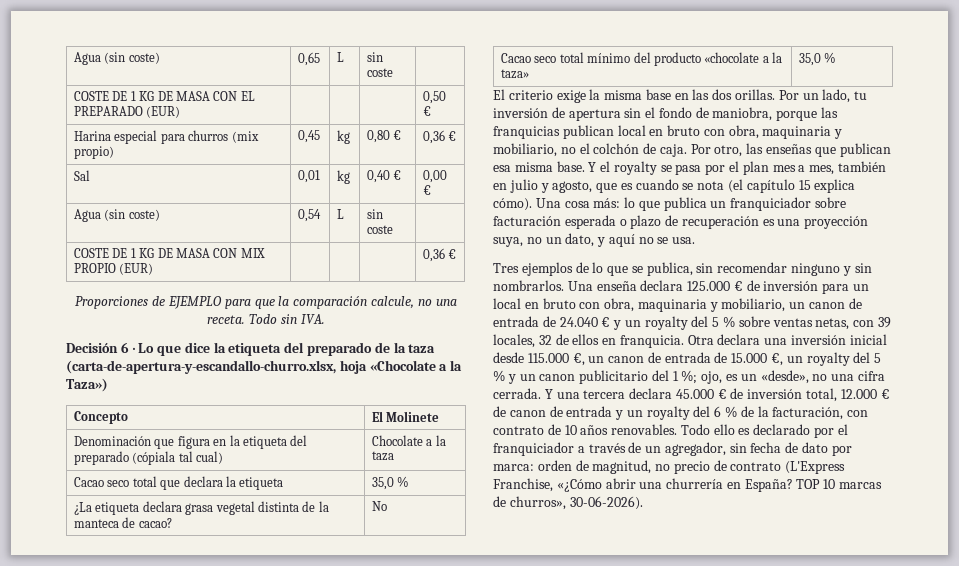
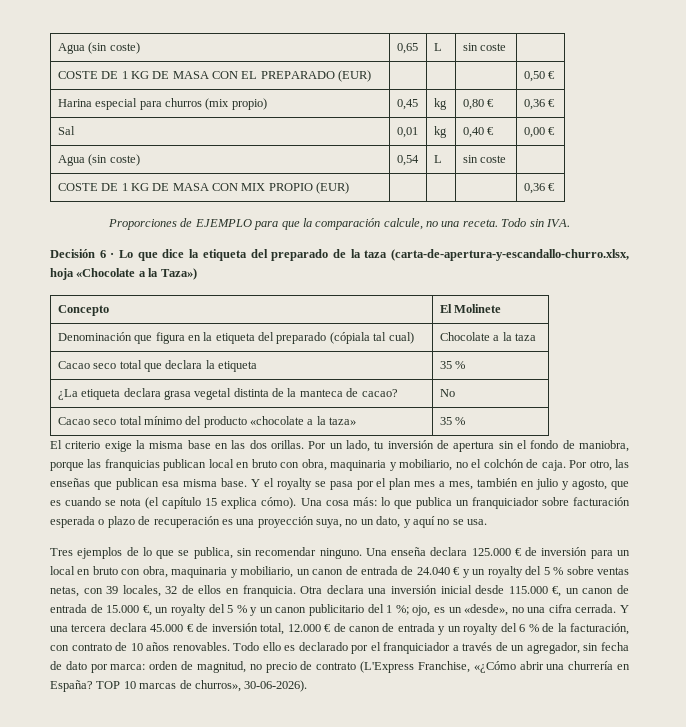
- Cacao seco total que declara la etiqueta | 35,0 %
+ Cacao seco total que declara la etiqueta | 35 %
- Cacao seco total mínimo del producto «chocolate a la taza» | 35,0 %
+ Cacao seco total mínimo del producto «chocolate a la taza» | 35 %
- Tres ejemplos de lo que se publica, sin recomendar ninguno y sin nombrarlos.
+ Tres ejemplos de lo que se publica, sin recomendar ninguno.

